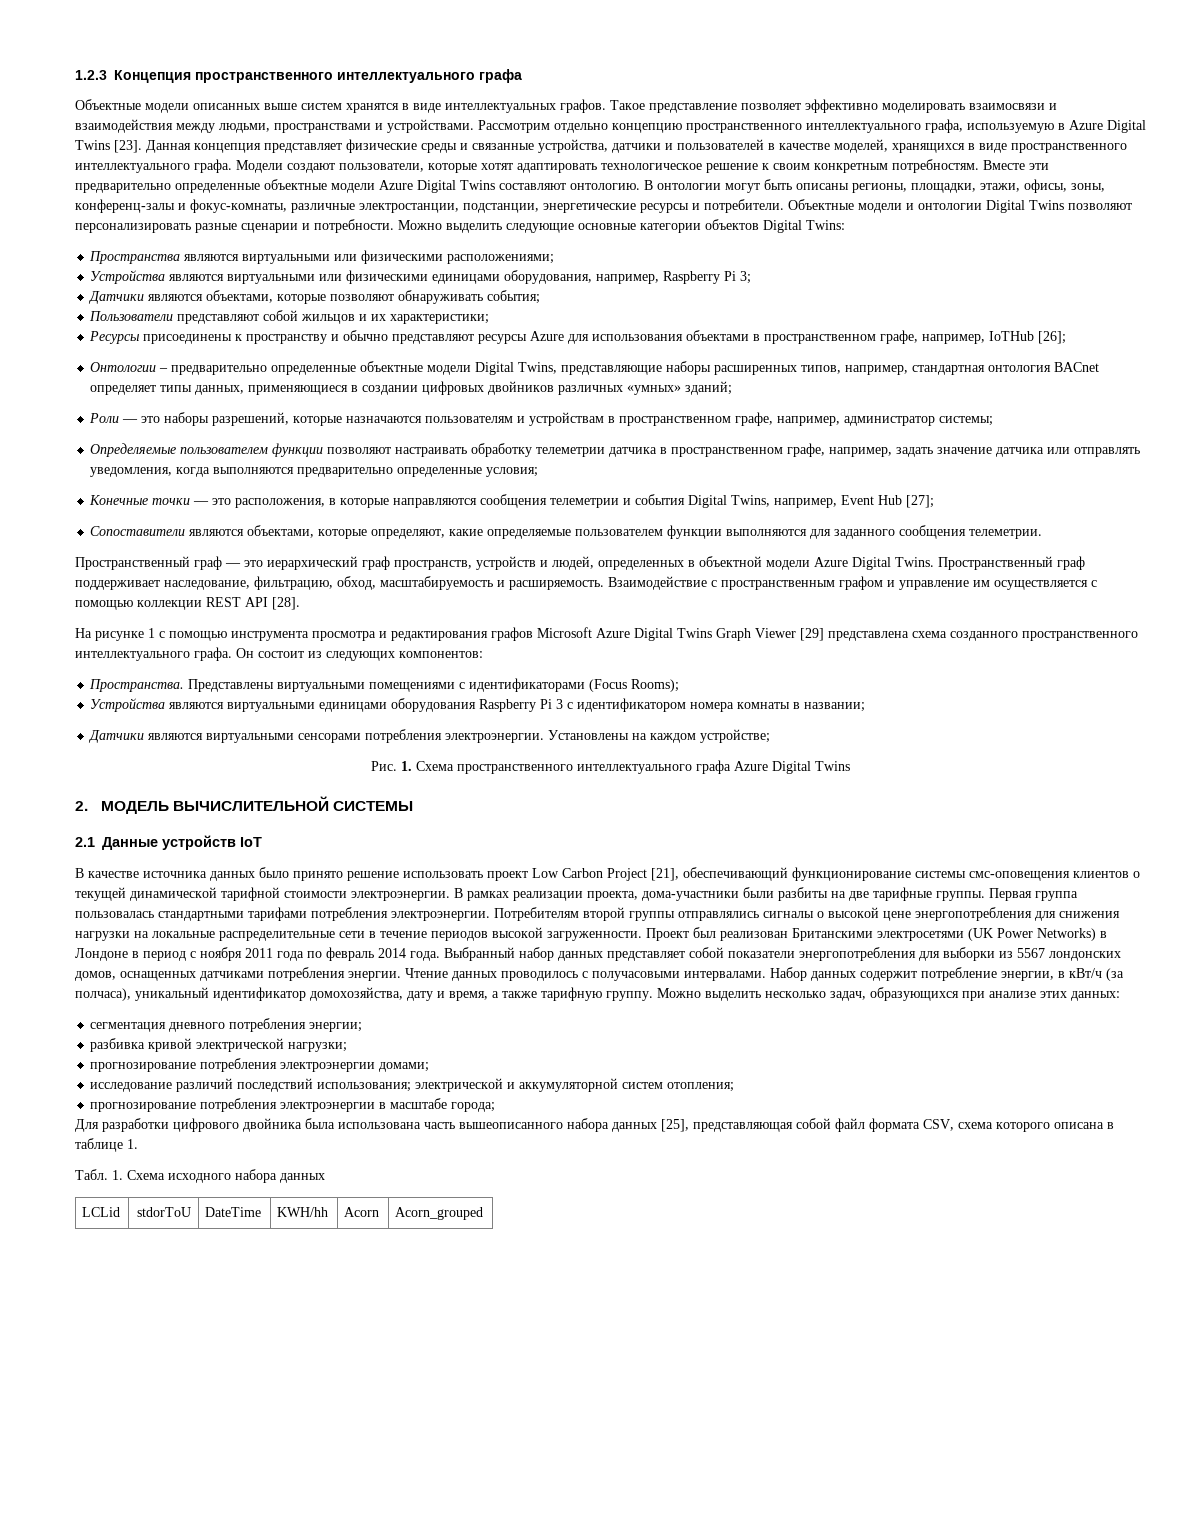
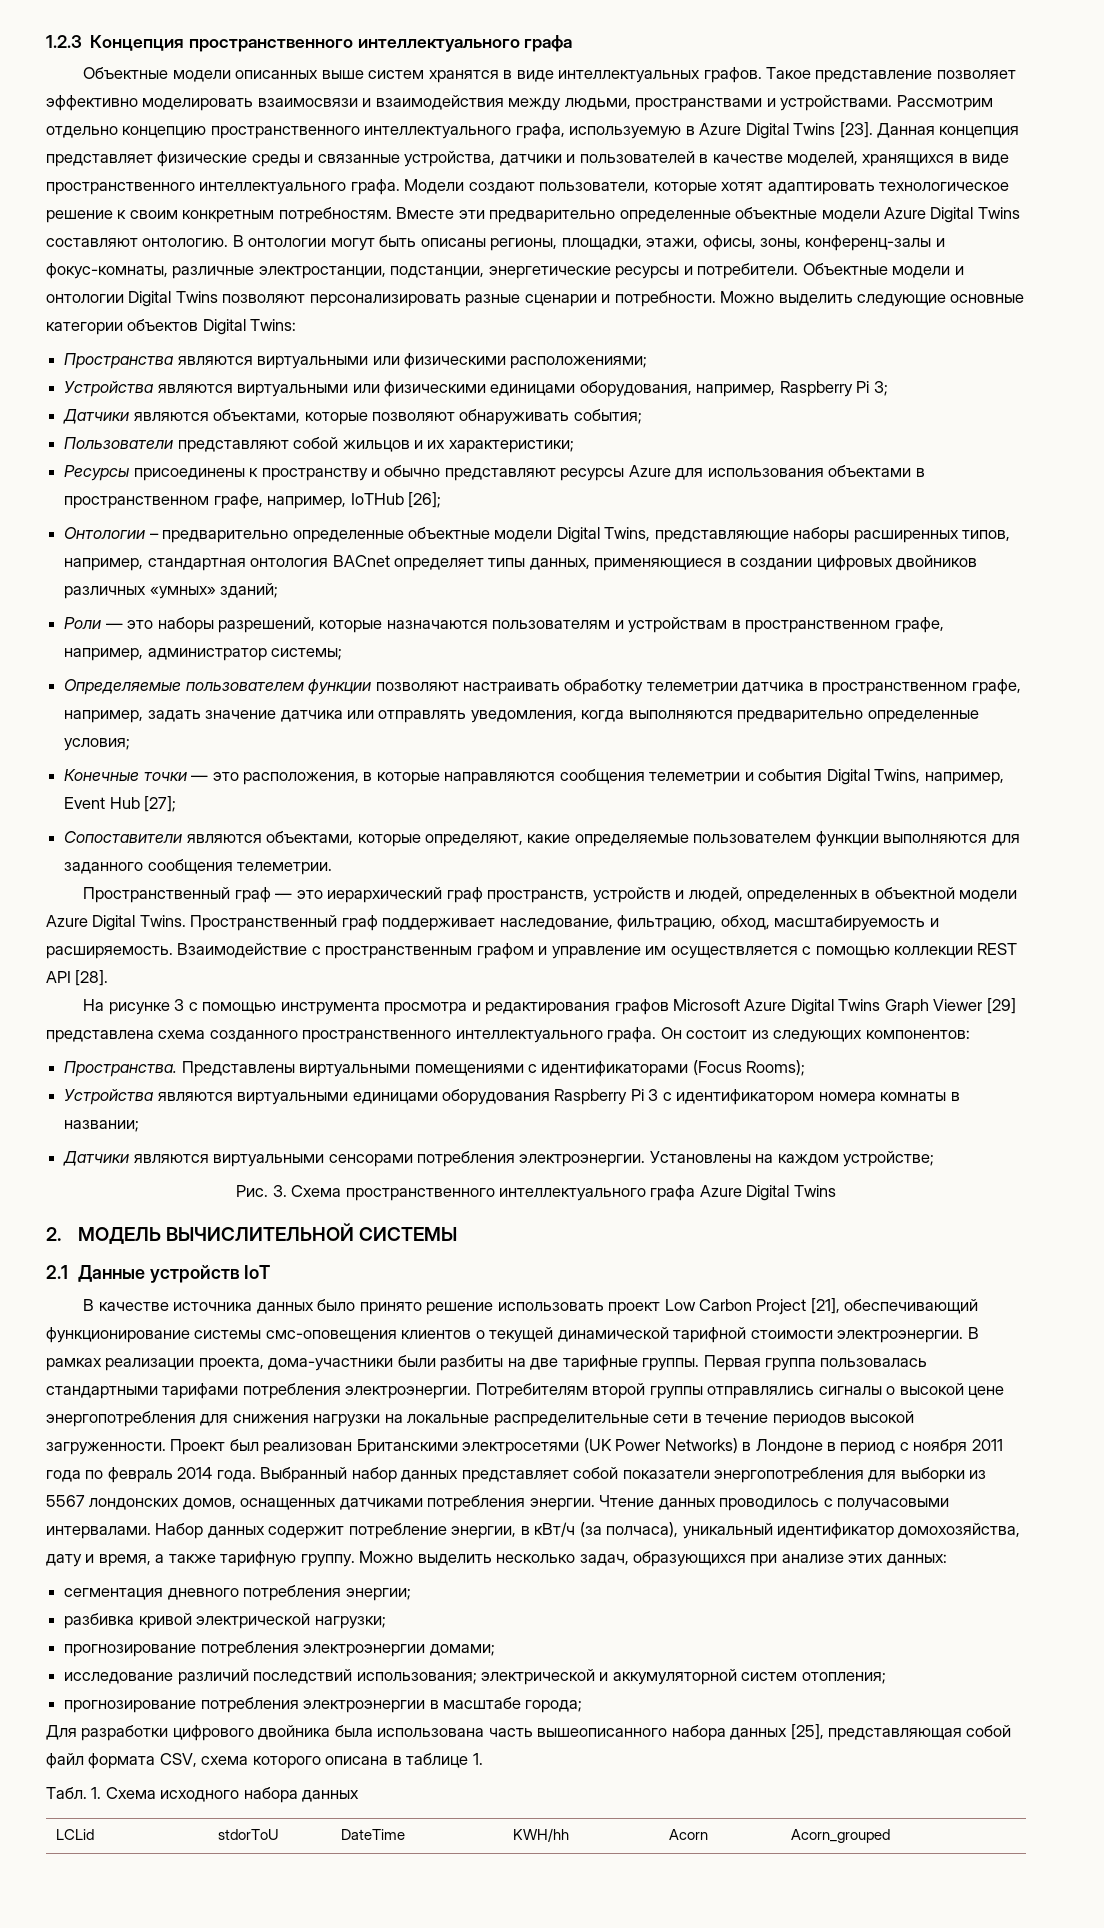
- На рисунке 1 с помощью инструмента просмотра и редактирования графов Microsoft Azure Digital Twins Graph Viewer [29] представлена схема созданного пространственного интеллектуального графа.
+ На рисунке 3 с помощью инструмента просмотра и редактирования графов Microsoft Azure Digital Twins Graph Viewer [29] представлена схема созданного пространственного интеллектуального графа.
- Рис. 1. Схема пространственного интеллектуального графа Azure Digital Twins
+ Рис. 3. Схема пространственного интеллектуального графа Azure Digital Twins

